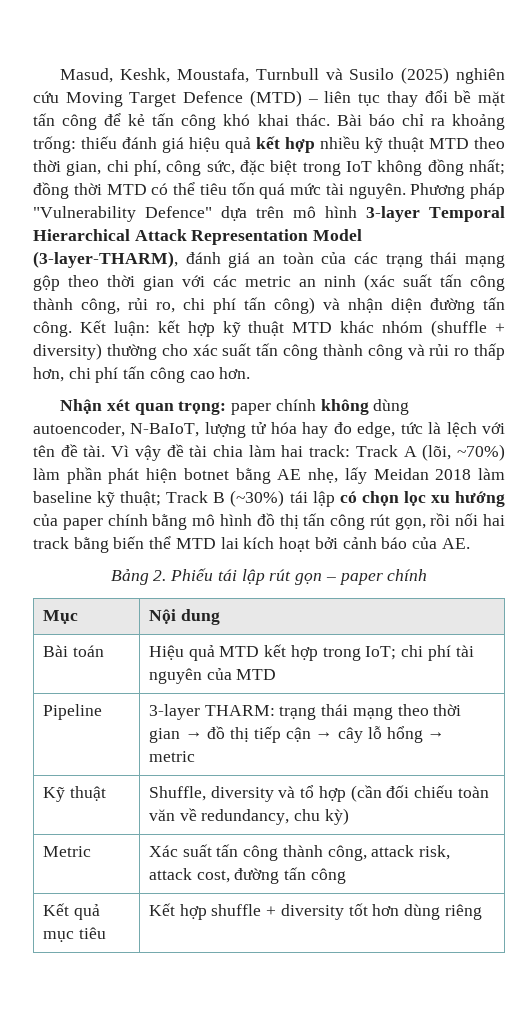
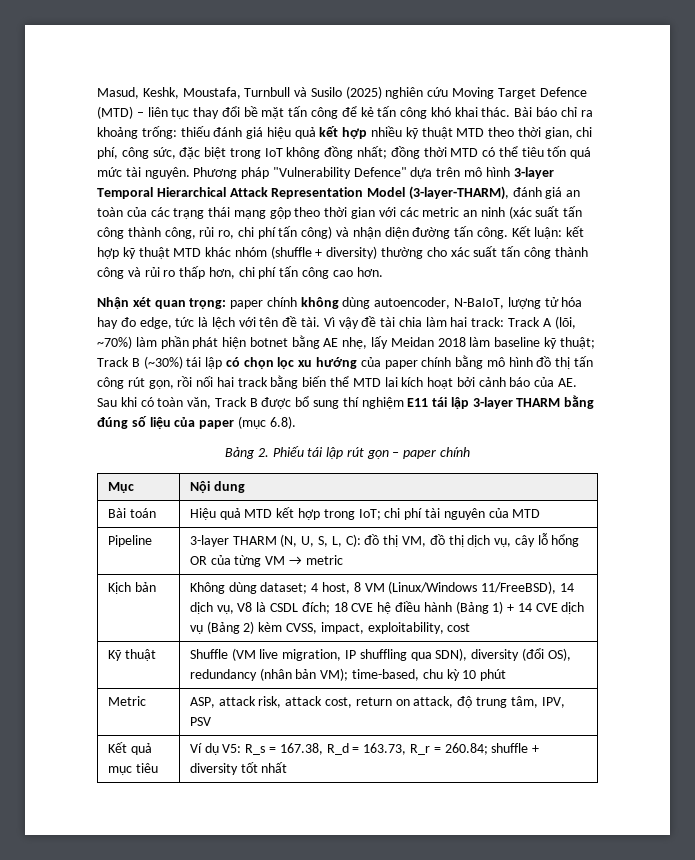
- Track B (~30%) tái lập có chọn lọc xu hướng của paper chính bằng mô hình đồ thị tấn công rút gọn, rồi nối hai track bằng biến thể MTD lai kích hoạt bởi cảnh báo của AE.
+ Track B (~30%) tái lập có chọn lọc xu hướng của paper chính bằng mô hình đồ thị tấn công rút gọn, rồi nối hai track bằng biến thể MTD lai kích hoạt bởi cảnh báo của AE. Sau khi có toàn văn, Track B được bổ sung thí nghiệm E11 tái lập 3-layer THARM bằng đúng số liệu của paper (mục 6.8).
- Pipeline | 3-layer THARM: trạng thái mạng theo thời gian → đồ thị tiếp cận → cây lỗ hổng → metric
- Kỹ thuật | Shuffle, diversity và tổ hợp (cần đối chiếu toàn văn về redundancy, chu kỳ)
- Metric | Xác suất tấn công thành công, attack risk, attack cost, đường tấn công
- Kết quả mục tiêu | Kết hợp shuffle + diversity tốt hơn dùng riêng
+ Pipeline | 3-layer THARM (N, U, S, L, C): đồ thị VM, đồ thị dịch vụ, cây lỗ hổng OR của từng VM → metric
+ Kịch bản | Không dùng dataset; 4 host, 8 VM (Linux/Windows 11/FreeBSD), 14 dịch vụ, V8 là CSDL đích; 18 CVE hệ điều hành (Bảng 1) + 14 CVE dịch vụ (Bảng 2) kèm CVSS, impact, exploitability, cost
+ Kỹ thuật | Shuffle (VM live migration, IP shuffling qua SDN), diversity (đổi OS), redundancy (nhân bản VM); time-based, chu kỳ 10 phút
+ Metric | ASP, attack risk, attack cost, return on attack, độ trung tâm, IPV, PSV
+ Kết quả mục tiêu | Ví dụ V5: R_s = 167.38, R_d = 163.73, R_r = 260.84; shuffle + diversity tốt nhất

